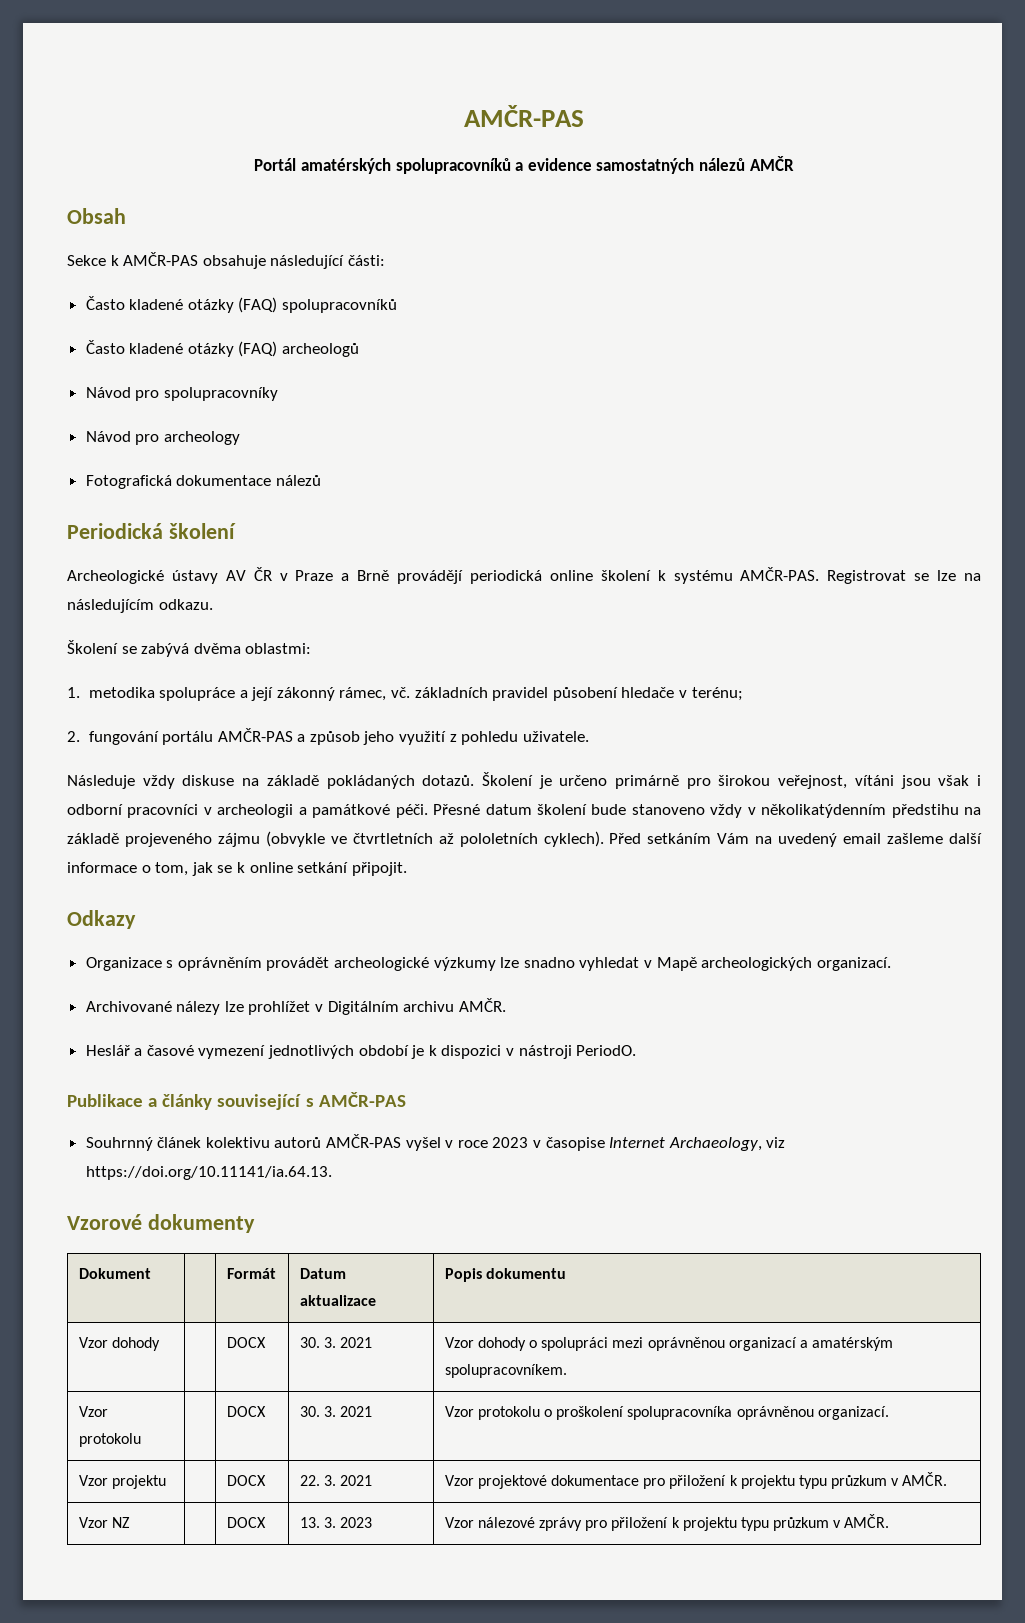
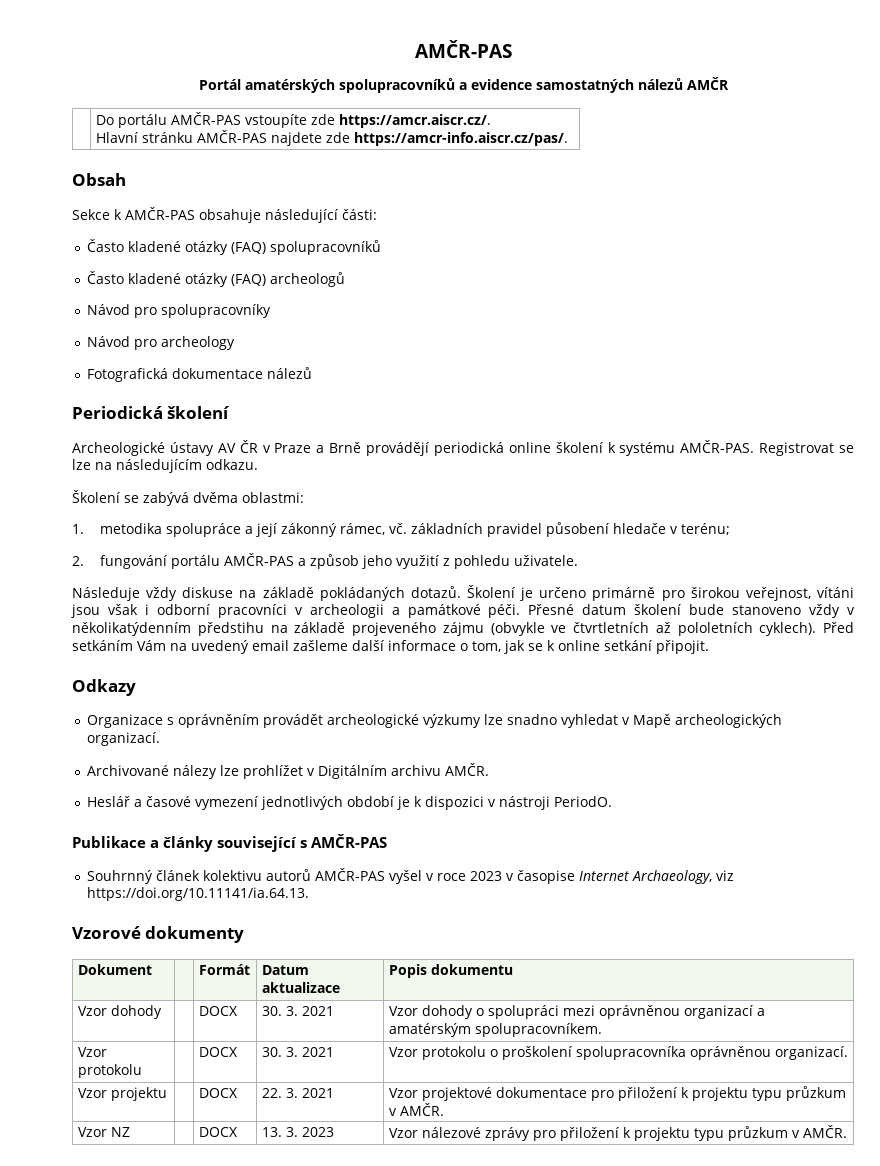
+ | Do portálu AMČR-PAS vstoupíte zde https://amcr.aiscr.cz/.
+ Hlavní stránku AMČR-PAS najdete zde https://amcr-info.aiscr.cz/pas/.

